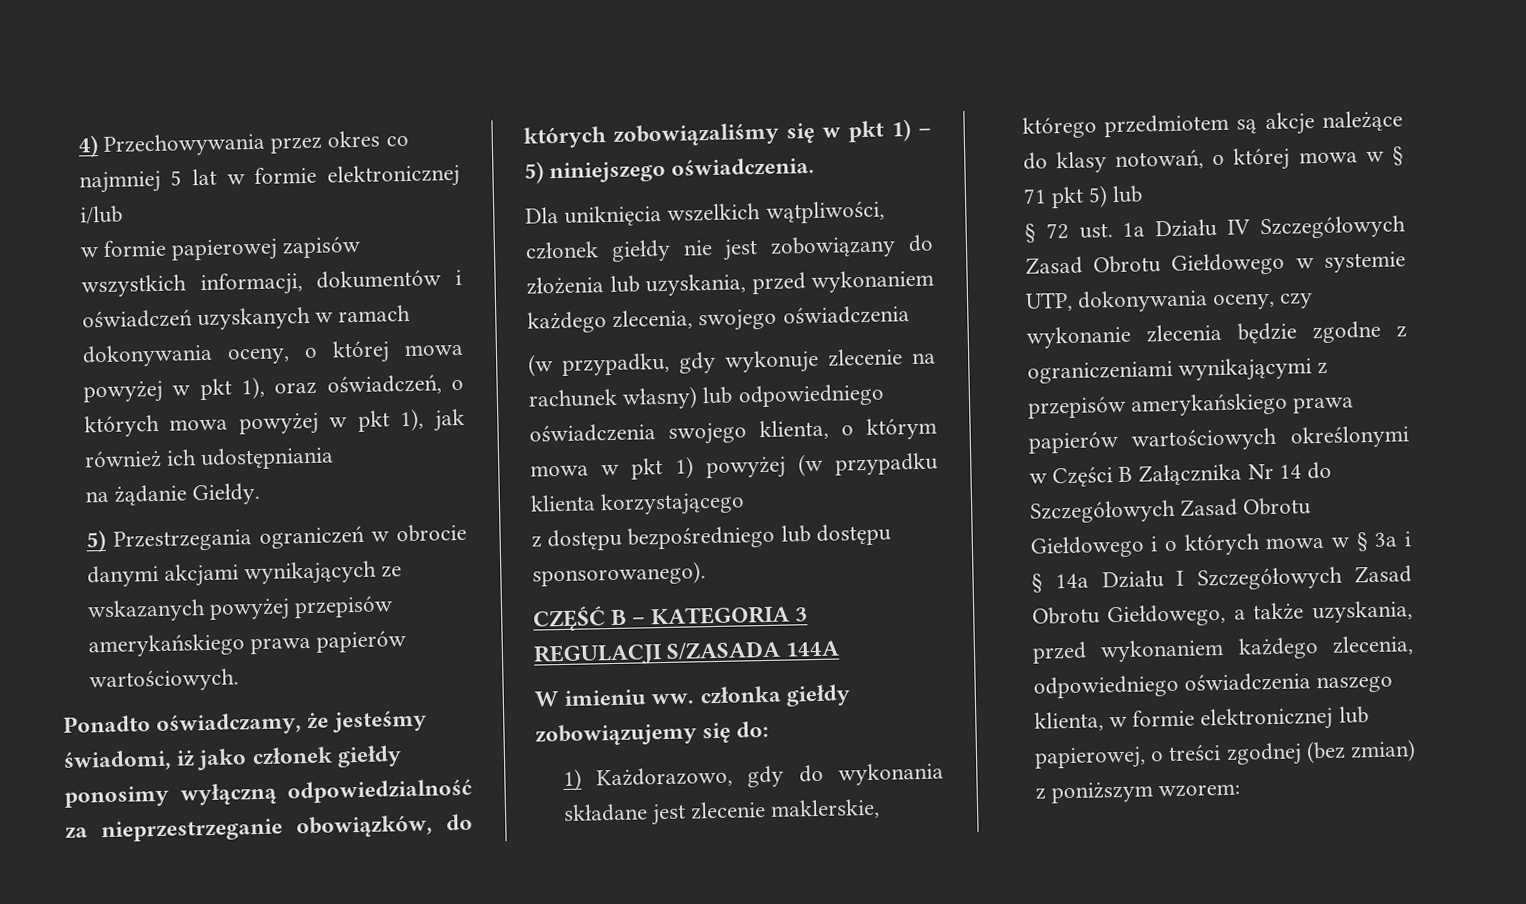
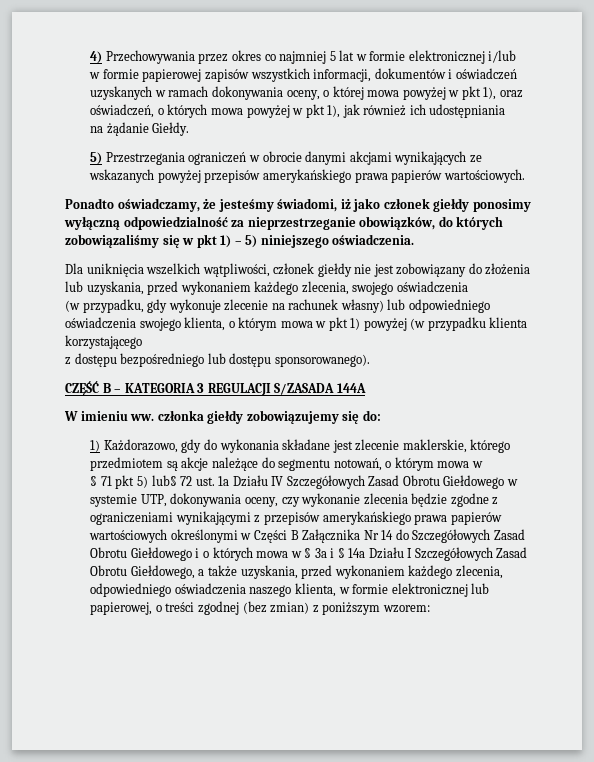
- 1) Każdorazowo, gdy do wykonania składane jest zlecenie maklerskie, którego przedmiotem są akcje należące do klasy notowań, o której mowa w § 71 pkt 5) lub
- § 72 ust. 1a Działu IV Szczegółowych Zasad Obrotu Giełdowego w systemie UTP, dokonywania oceny, czy wykonanie zlecenia będzie zgodne z ograniczeniami wynikającymi z przepisów amerykańskiego prawa papierów wartościowych określonymi w Części B Załącznika Nr 14 do Szczegółowych Zasad Obrotu Giełdowego i o których mowa w § 3a i § 14a Działu I Szczegółowych Zasad Obrotu Giełdowego, a także uzyskania, przed wykonaniem każdego zlecenia, odpowiedniego oświadczenia naszego klienta, w formie elektronicznej lub papierowej, o treści zgodnej (bez zmian) z poniższym wzorem:
+ 1) Każdorazowo, gdy do wykonania składane jest zlecenie maklerskie, którego przedmiotem są akcje należące do segmentu notowań, o którym mowa w
+ § 71 pkt 5) lub§ 72 ust. 1a Działu IV Szczegółowych Zasad Obrotu Giełdowego w systemie UTP, dokonywania oceny, czy wykonanie zlecenia będzie zgodne z ograniczeniami wynikającymi z przepisów amerykańskiego prawa papierów wartościowych określonymi w Części B Załącznika Nr 14 do Szczegółowych Zasad Obrotu Giełdowego i o których mowa w § 3a i § 14a Działu I Szczegółowych Zasad Obrotu Giełdowego, a także uzyskania, przed wykonaniem każdego zlecenia, odpowiedniego oświadczenia naszego klienta, w formie elektronicznej lub papierowej, o treści zgodnej (bez zmian) z poniższym wzorem:

